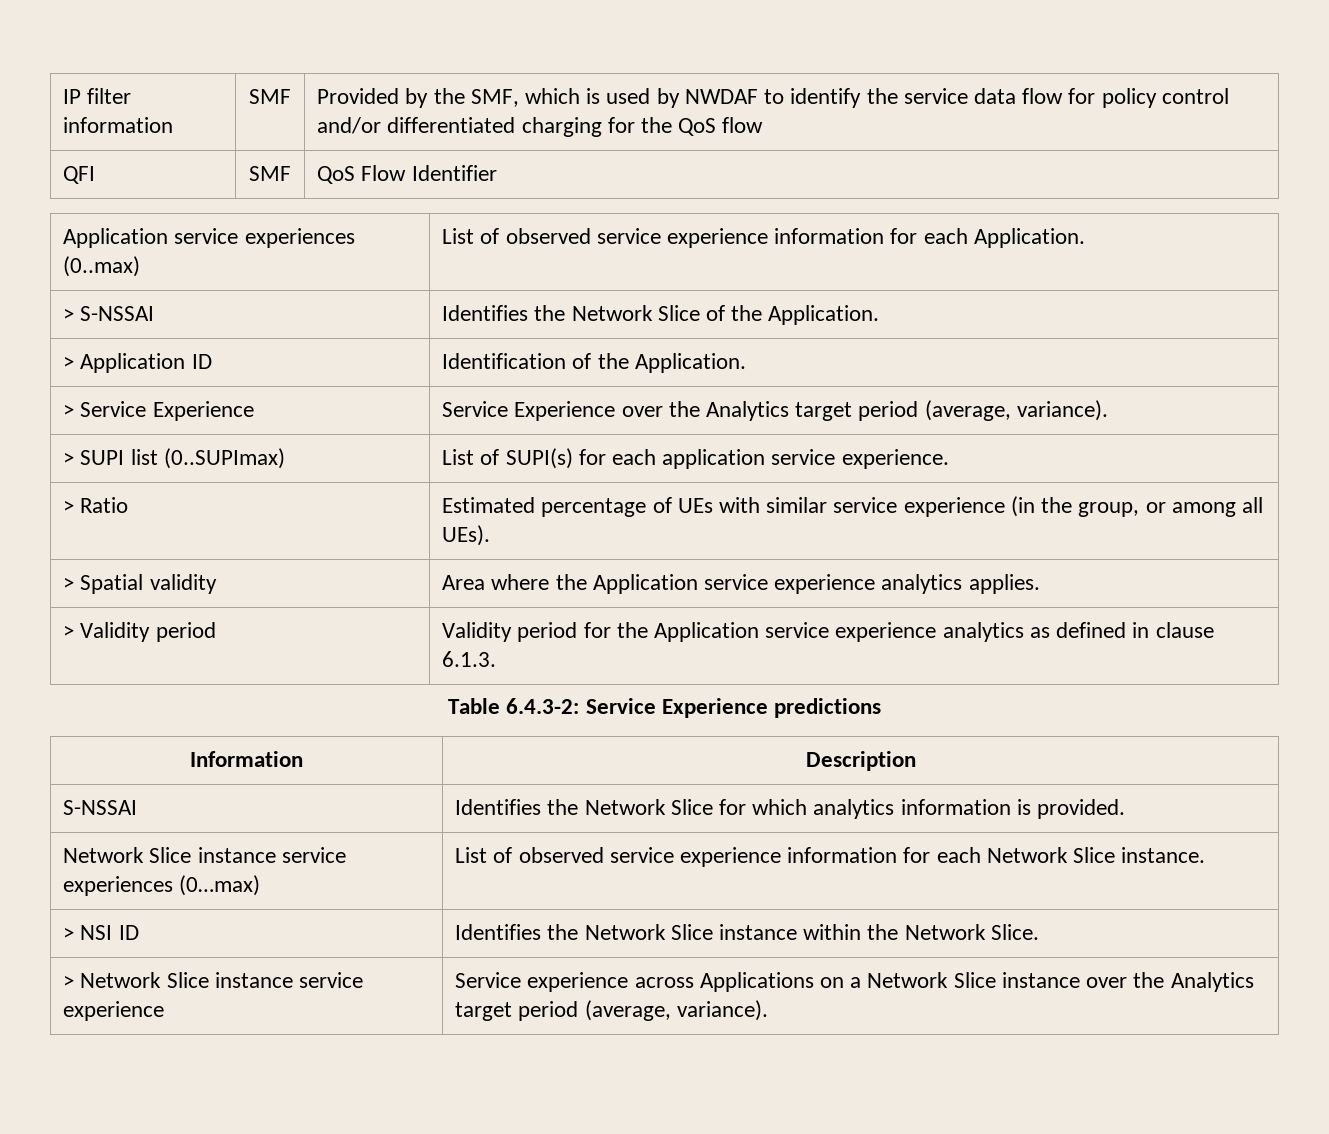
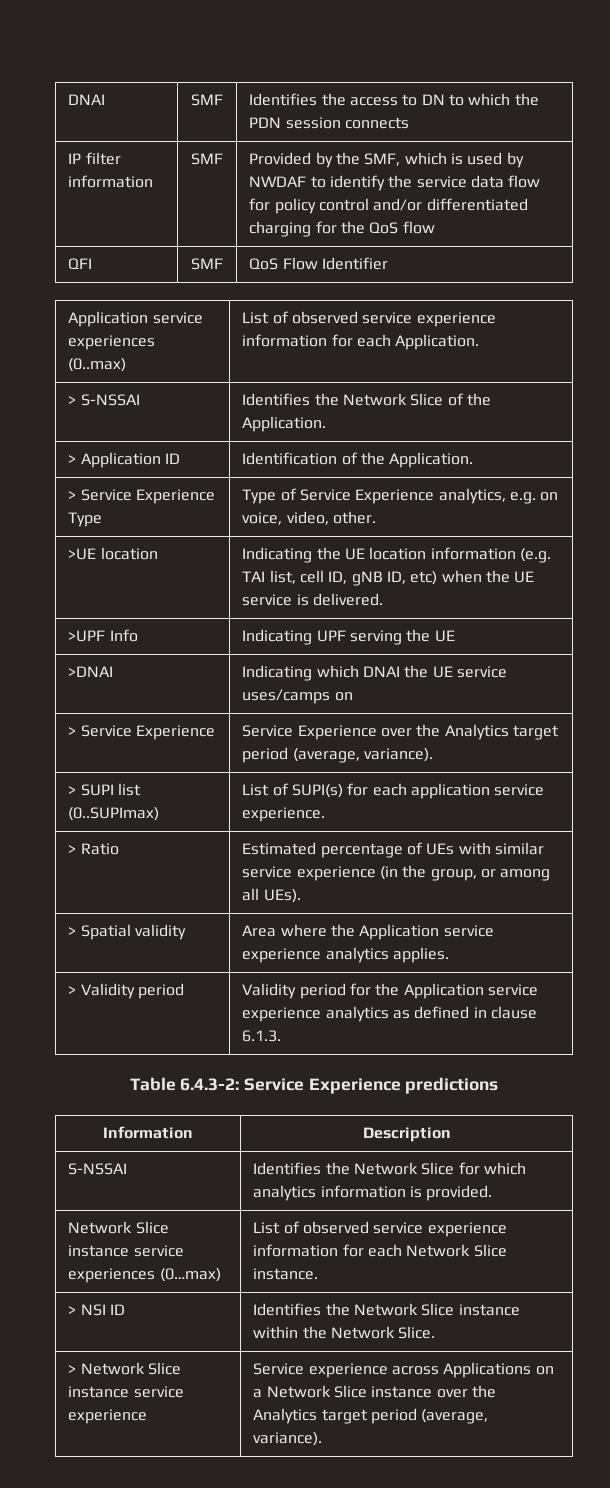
+ DNAI | SMF | Identifies the access to DN to which the PDN session connects
+ > Service Experience Type | Type of Service Experience analytics, e.g. on voice, video, other.
+ >UE location | Indicating the UE location information (e.g. TAI list, cell ID, gNB ID, etc) when the UE service is delivered.
+ >UPF Info | Indicating UPF serving the UE
+ >DNAI | Indicating which DNAI the UE service uses/camps on

